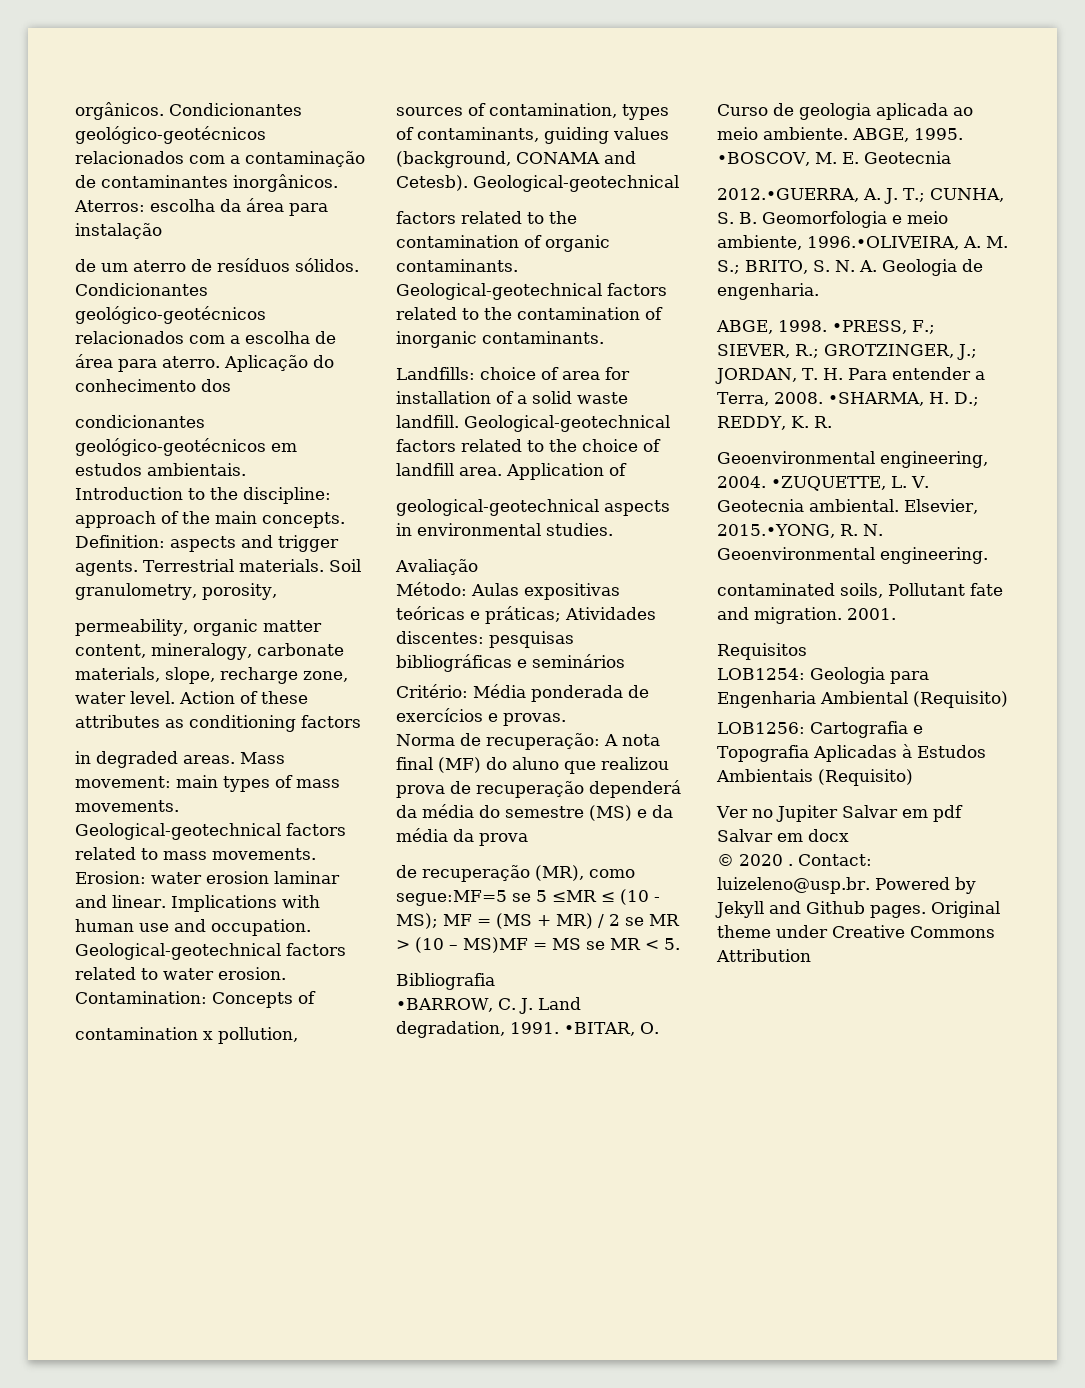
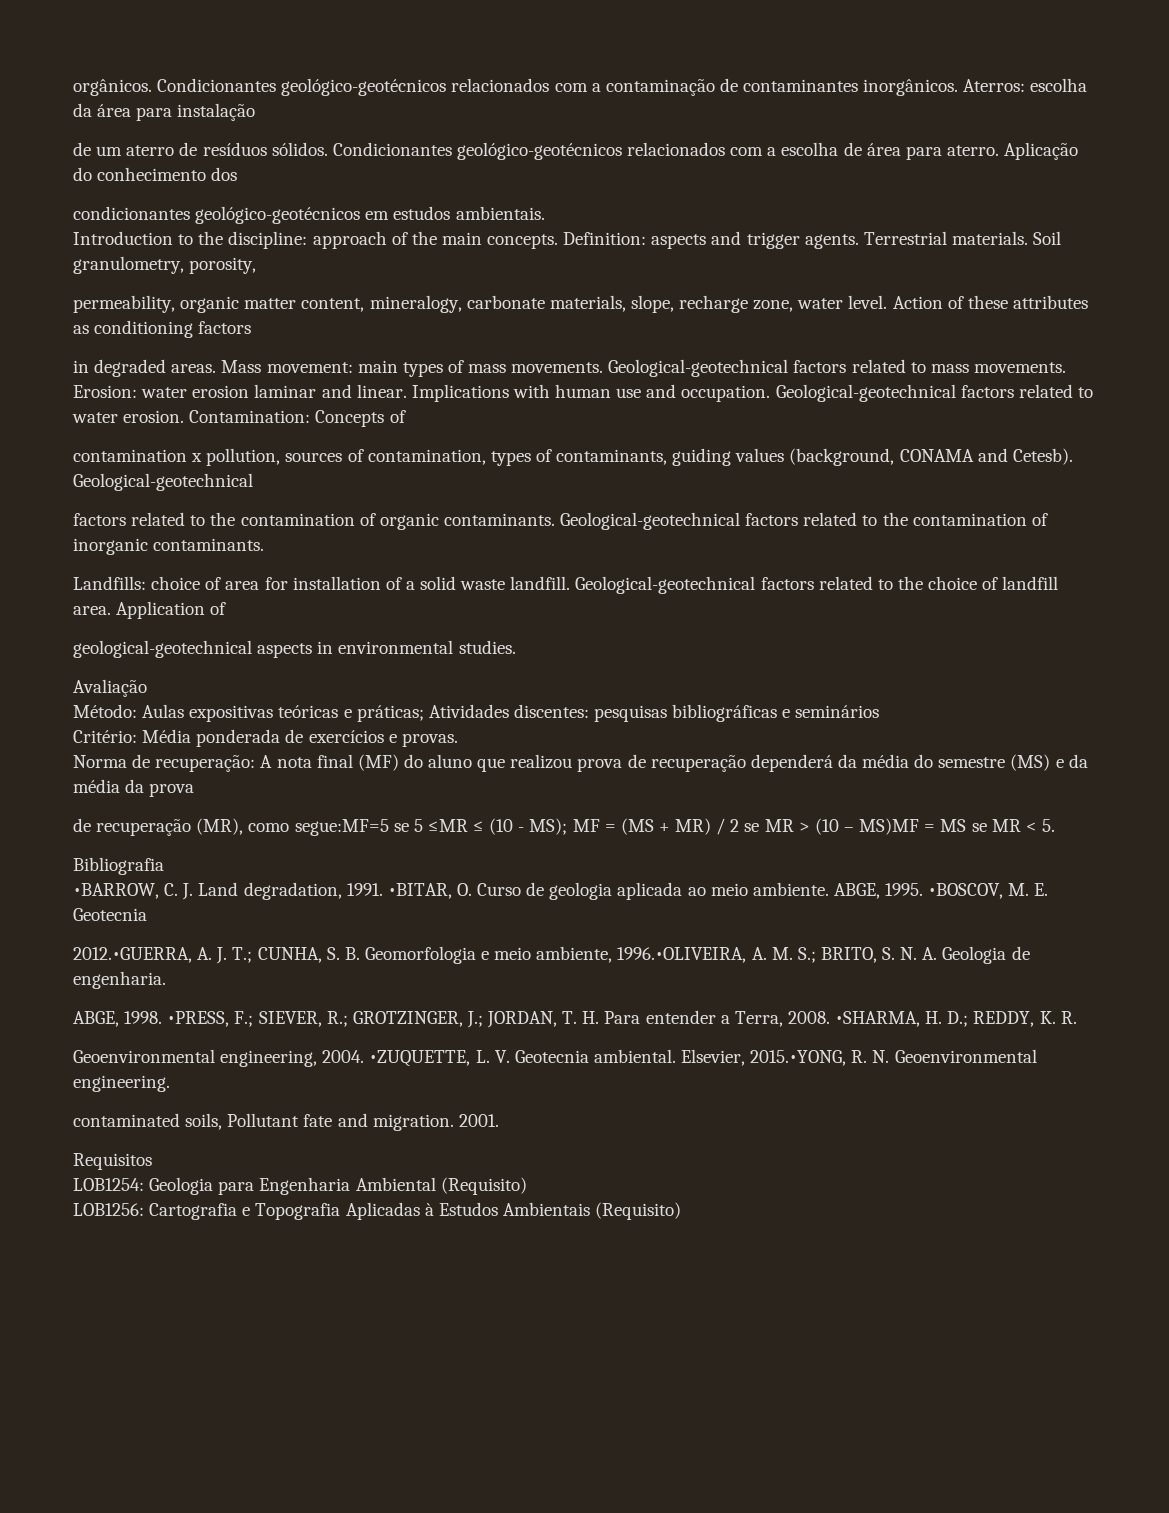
- Ver no Jupiter Salvar em pdf Salvar em docx
- © 2020 . Contact: luizeleno@usp.br. Powered by Jekyll and Github pages. Original theme under Creative Commons Attribution

